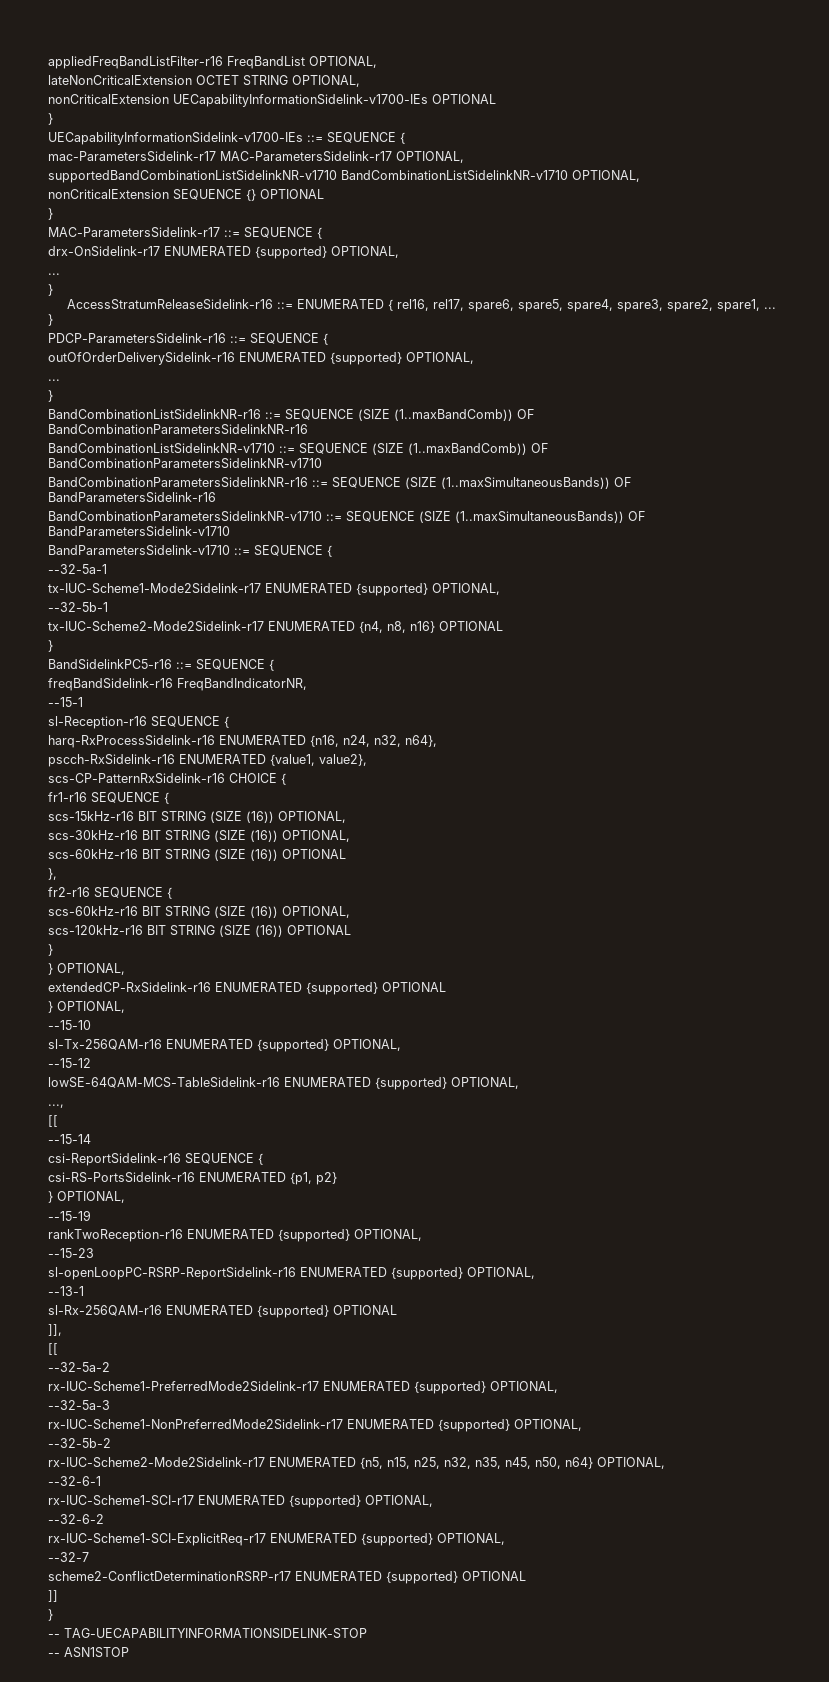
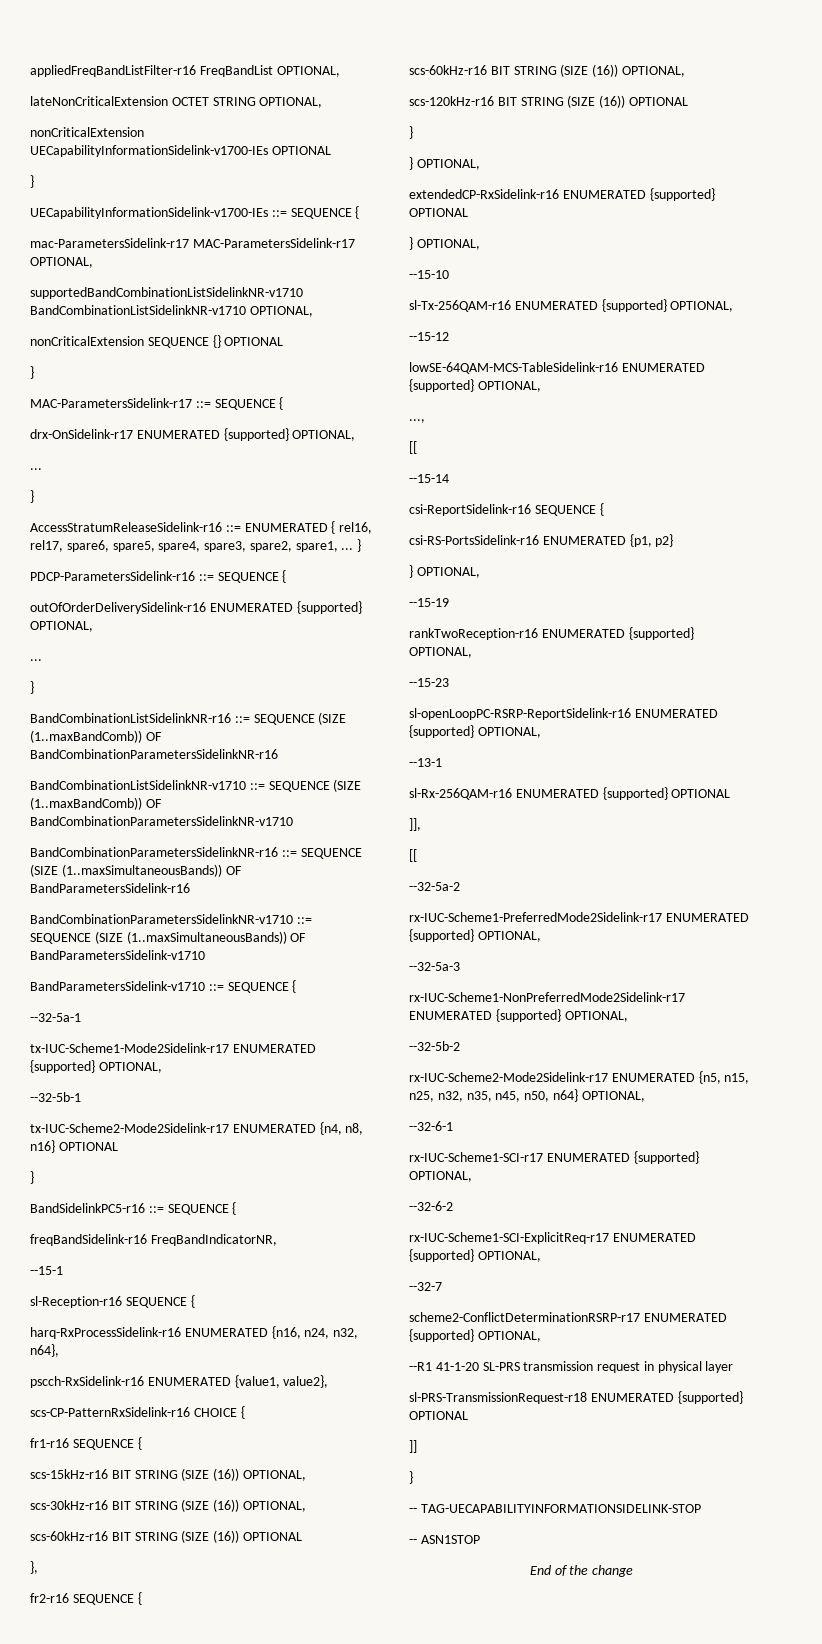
- scheme2-ConflictDeterminationRSRP-r17 ENUMERATED {supported} OPTIONAL
+ scheme2-ConflictDeterminationRSRP-r17 ENUMERATED {supported} OPTIONAL,
+ --R1 41-1-20 SL-PRS transmission request in physical layer
+ sl-PRS-TransmissionRequest-r18 ENUMERATED {supported} OPTIONAL
+ End of the change

